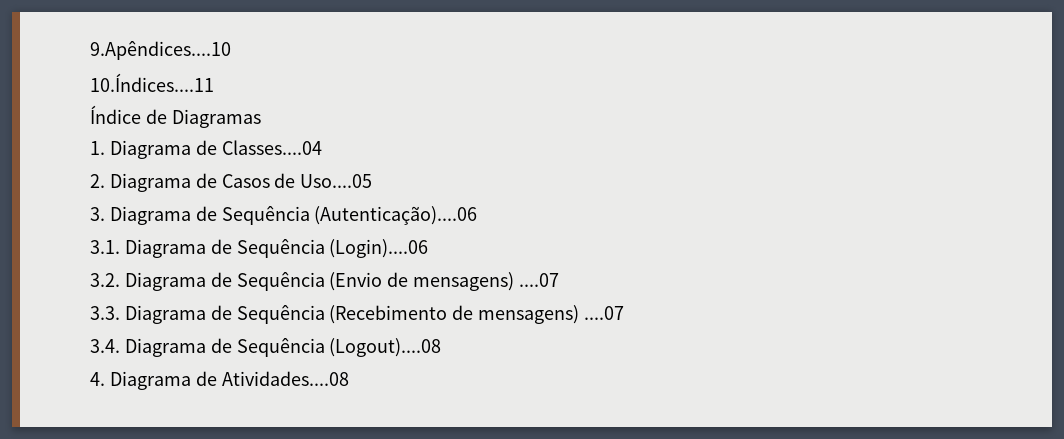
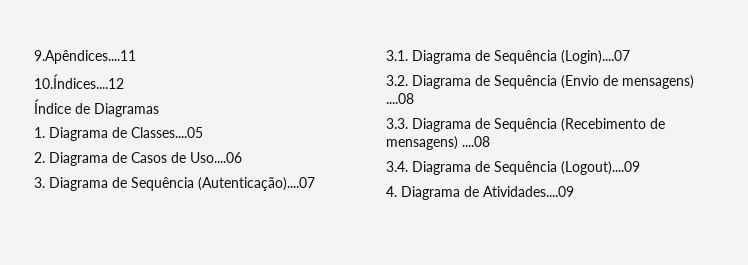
- 9.Apêndices....10
- 10.Índices....11
+ 9.Apêndices....11
+ 10.Índices....12
- 1. Diagrama de Classes....04
+ 1. Diagrama de Classes....05
- 2. Diagrama de Casos de Uso....05
+ 2. Diagrama de Casos de Uso....06
- 3. Diagrama de Sequência (Autenticação)....06
+ 3. Diagrama de Sequência (Autenticação)....07
- 3.1. Diagrama de Sequência (Login)....06
+ 3.1. Diagrama de Sequência (Login)....07
- 3.2. Diagrama de Sequência (Envio de mensagens) ....07
+ 3.2. Diagrama de Sequência (Envio de mensagens) ....08
- 3.3. Diagrama de Sequência (Recebimento de mensagens) ....07
+ 3.3. Diagrama de Sequência (Recebimento de mensagens) ....08
- 3.4. Diagrama de Sequência (Logout)....08
+ 3.4. Diagrama de Sequência (Logout)....09
- 4. Diagrama de Atividades....08
+ 4. Diagrama de Atividades....09

